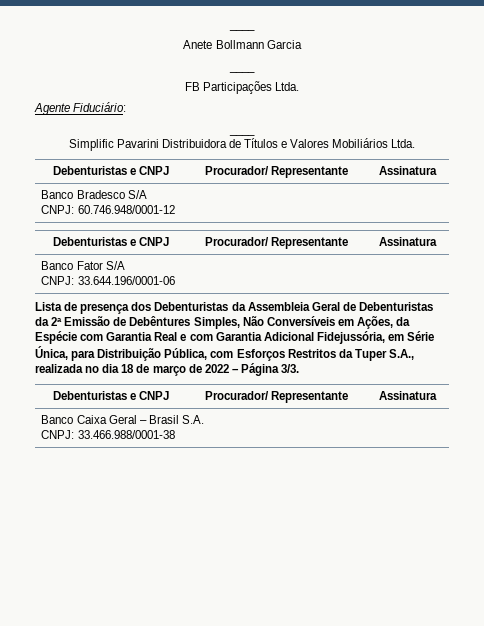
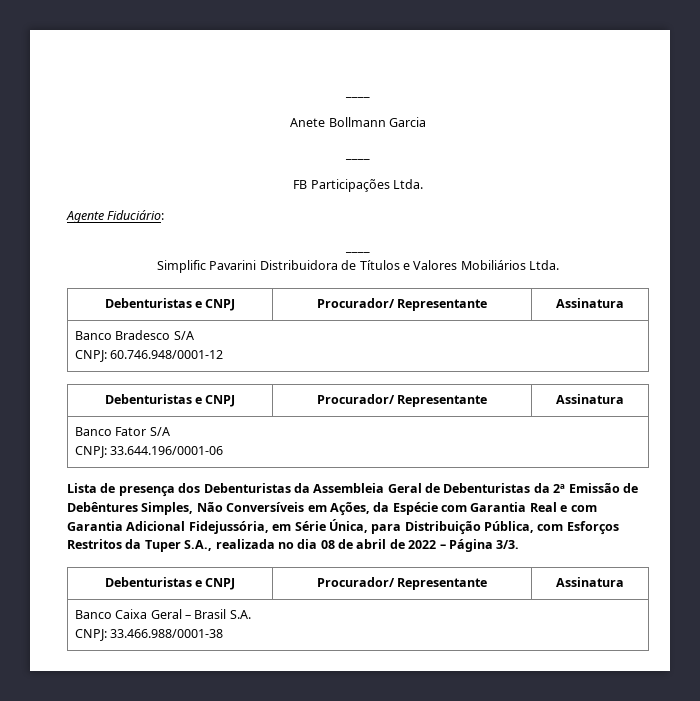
- Lista de presença dos Debenturistas da Assembleia Geral de Debenturistas da 2ª Emissão de Debêntures Simples, Não Conversíveis em Ações, da Espécie com Garantia Real e com Garantia Adicional Fidejussória, em Série Única, para Distribuição Pública, com Esforços Restritos da Tuper S.A., realizada no dia 18 de março de 2022 – Página 3/3.
+ Lista de presença dos Debenturistas da Assembleia Geral de Debenturistas da 2ª Emissão de Debêntures Simples, Não Conversíveis em Ações, da Espécie com Garantia Real e com Garantia Adicional Fidejussória, em Série Única, para Distribuição Pública, com Esforços Restritos da Tuper S.A., realizada no dia 08 de abril de 2022 – Página 3/3.

